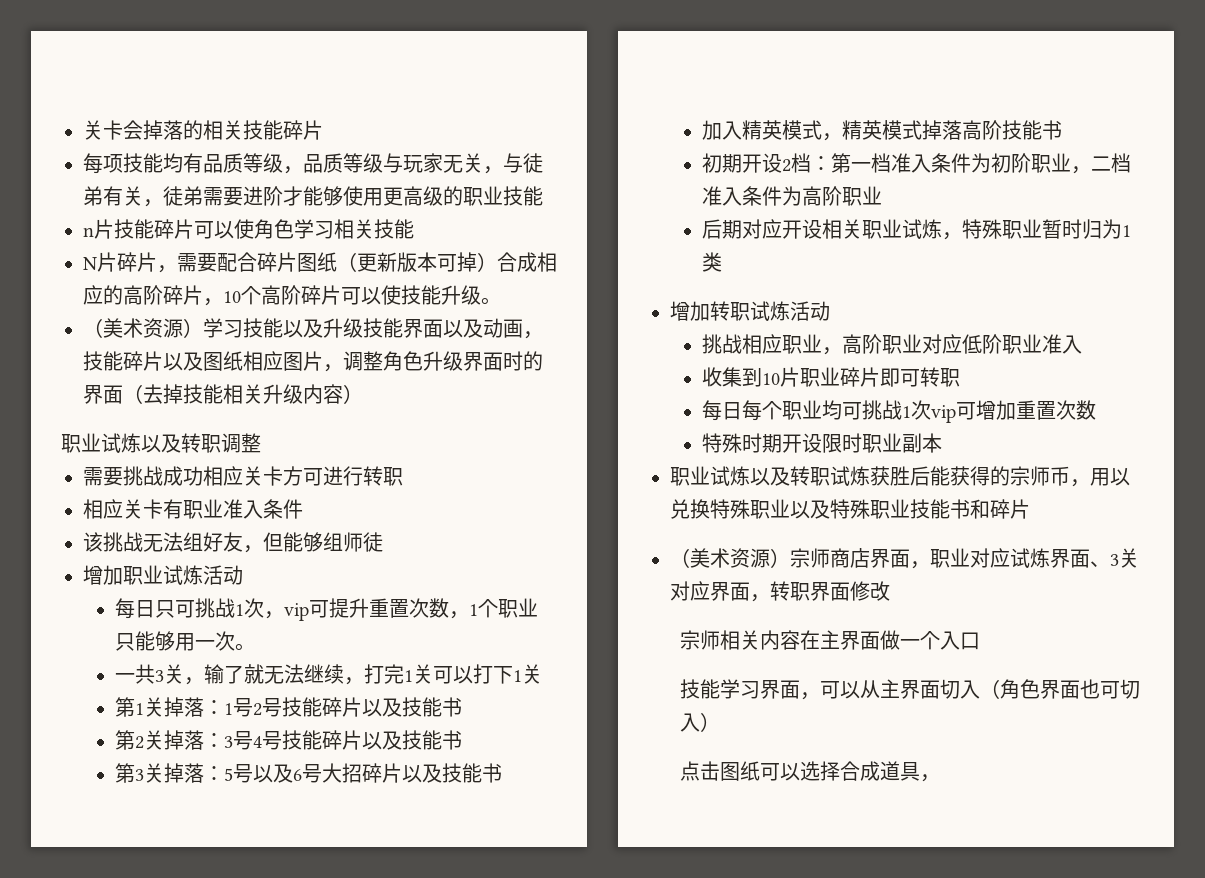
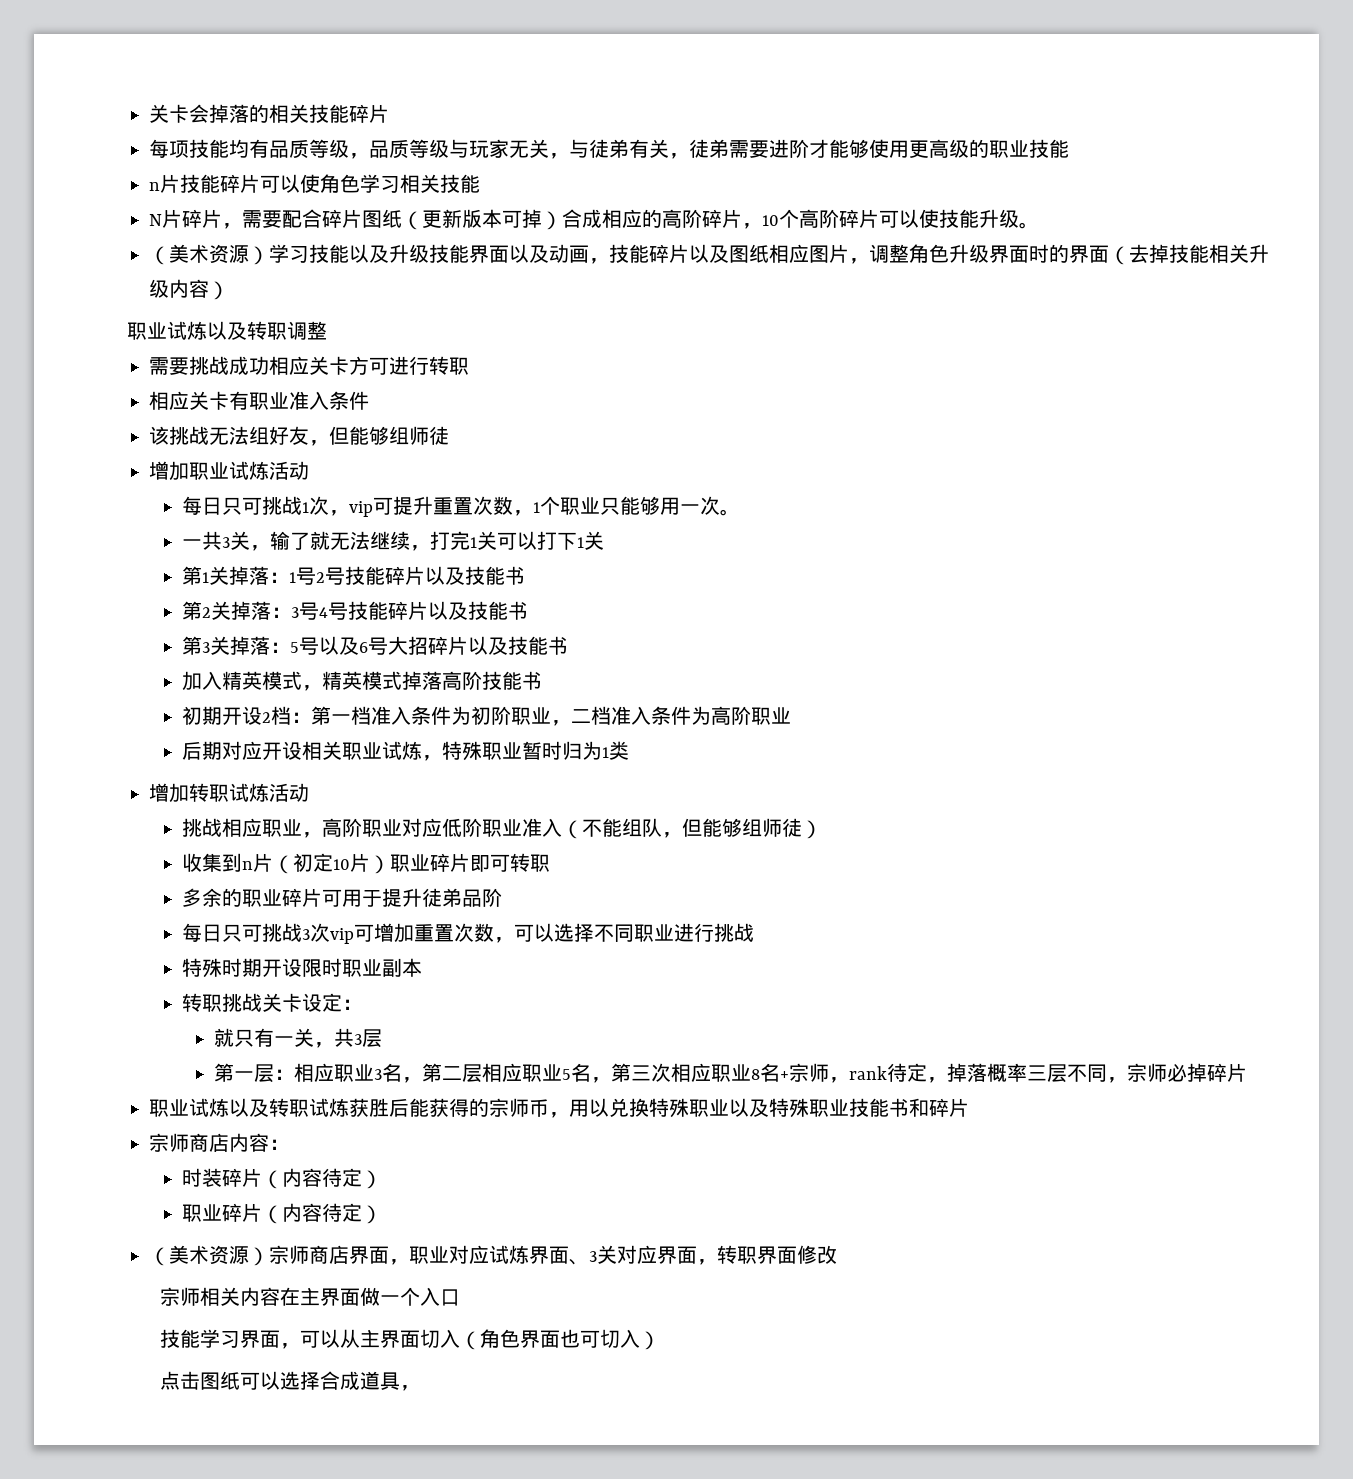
- 挑战相应职业，高阶职业对应低阶职业准入
- 收集到10片职业碎片即可转职
- 每日每个职业均可挑战1次vip可增加重置次数
+ 挑战相应职业，高阶职业对应低阶职业准入（不能组队，但能够组师徒）
+ 收集到n片（初定10片）职业碎片即可转职
+ 多余的职业碎片可用于提升徒弟品阶
+ 每日只可挑战3次vip可增加重置次数，可以选择不同职业进行挑战
+ 转职挑战关卡设定：
+ 就只有一关，共3层
+ 第一层：相应职业3名，第二层相应职业5名，第三次相应职业8名+宗师，rank待定，掉落概率三层不同，宗师必掉碎片
+ 宗师商店内容：
+ 时装碎片（内容待定）
+ 职业碎片（内容待定）

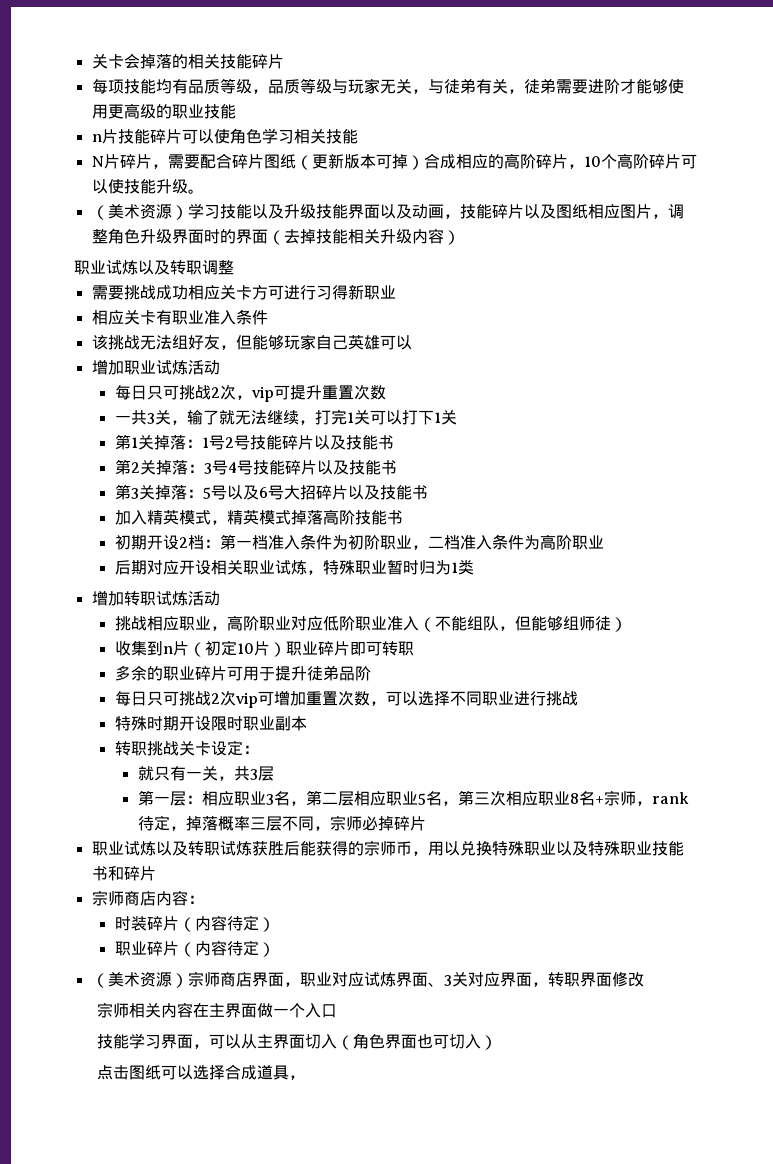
- 需要挑战成功相应关卡方可进行转职
+ 需要挑战成功相应关卡方可进行习得新职业
- 该挑战无法组好友，但能够组师徒
+ 该挑战无法组好友，但能够玩家自己英雄可以
- 每日只可挑战1次，vip可提升重置次数，1个职业只能够用一次。
+ 每日只可挑战2次，vip可提升重置次数
- 每日只可挑战3次vip可增加重置次数，可以选择不同职业进行挑战
+ 每日只可挑战2次vip可增加重置次数，可以选择不同职业进行挑战

